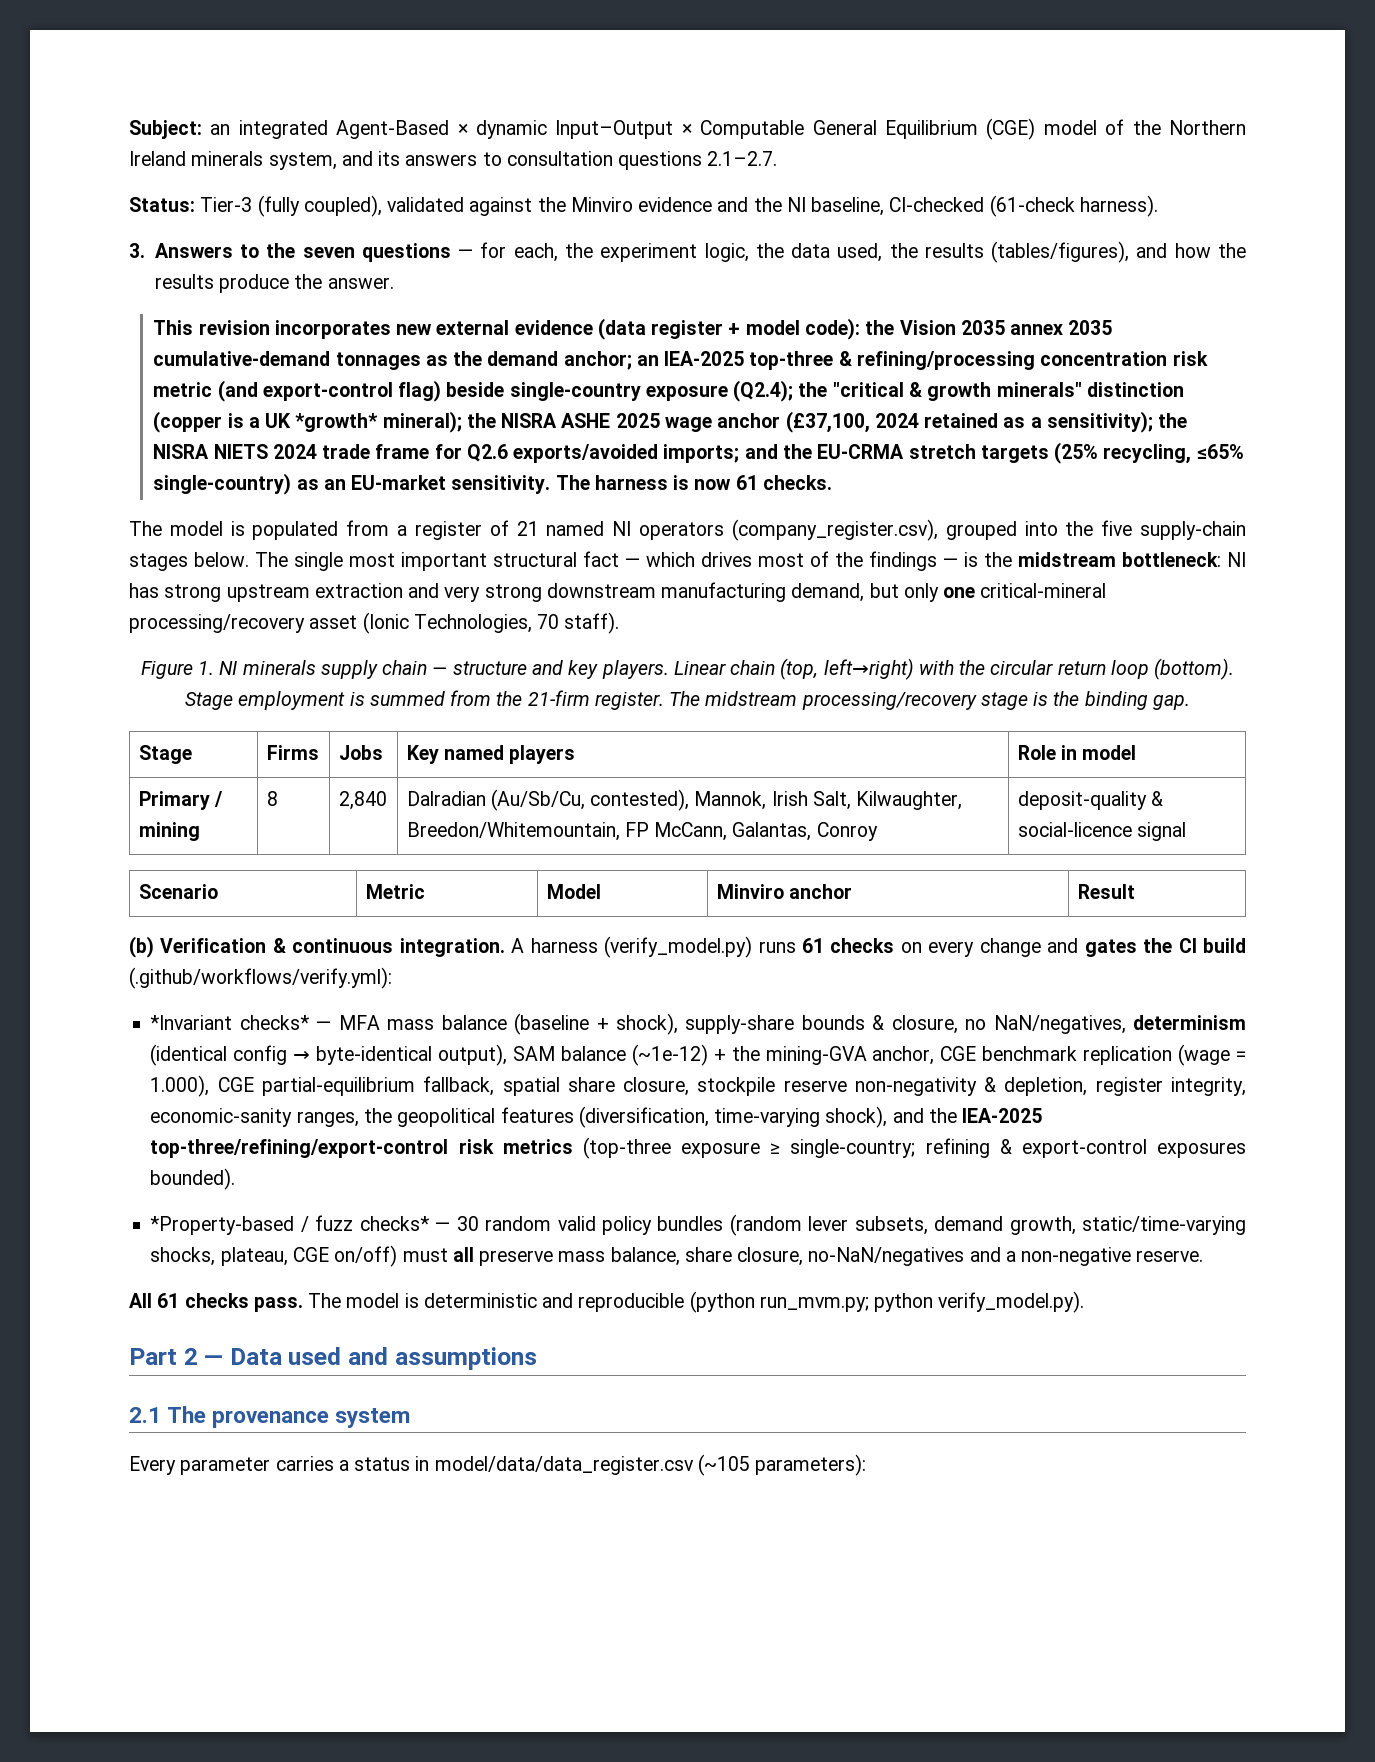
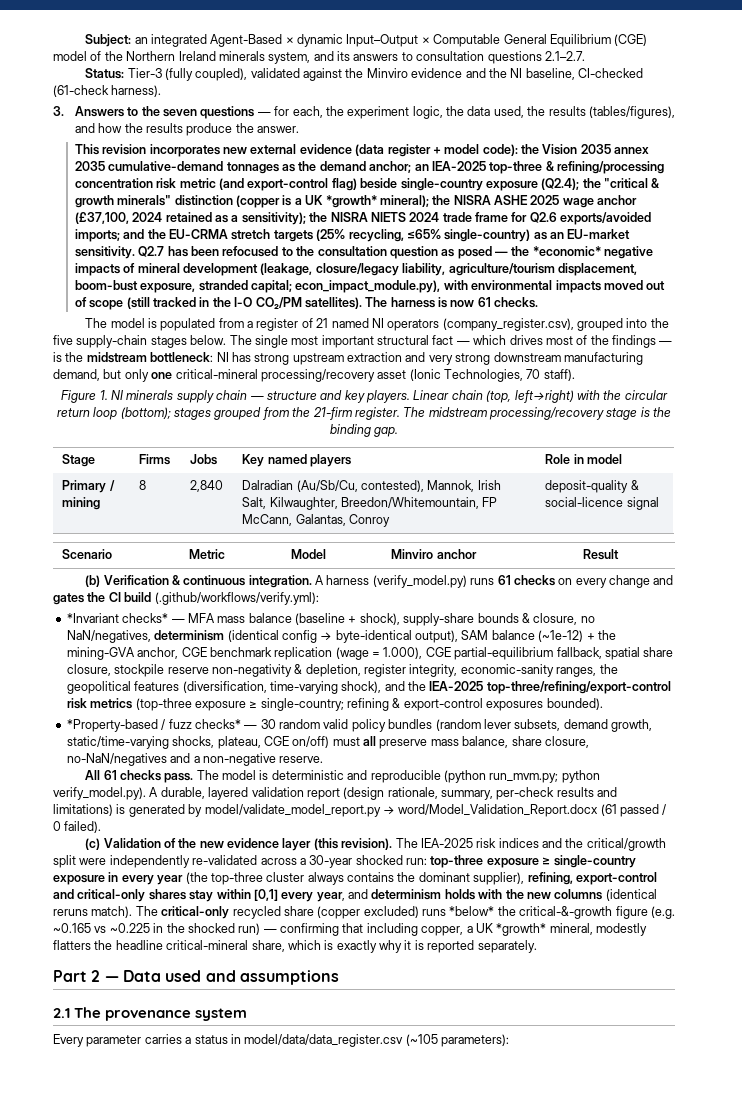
+ Q2.7 has been refocused to the consultation question as posed — the *economic* negative impacts of mineral development (leakage, closure/legacy liability, agriculture/tourism displacement, boom-bust exposure, stranded capital; econ_impact_module.py), with environmental impacts moved out of scope (still tracked in the I-O CO₂/PM satellites).
- Linear chain (top, left→right) with the circular return loop (bottom). Stage employment is summed from the 21-firm register.
+ Linear chain (top, left→right) with the circular return loop (bottom); stages grouped from the 21-firm register.
- The model is deterministic and reproducible (python run_mvm.py; python verify_model.py).
+ The model is deterministic and reproducible (python run_mvm.py; python verify_model.py). A durable, layered validation report (design rationale, summary, per-check results and limitations) is generated by model/validate_model_report.py → word/Model_Validation_Report.docx (61 passed / 0 failed).
+ (c) Validation of the new evidence layer (this revision). The IEA-2025 risk indices and the critical/growth split were independently re-validated across a 30-year shocked run: top-three exposure ≥ single-country exposure in every year (the top-three cluster always contains the dominant supplier), refining, export-control and critical-only shares stay within [0,1] every year, and determinism holds with the new columns (identical reruns match). The critical-only recycled share (copper excluded) runs *below* the critical-&-growth figure (e.g. ~0.165 vs ~0.225 in the shocked run) — confirming that including copper, a UK *growth* mineral, modestly flatters the headline critical-mineral share, which is exactly why it is reported separately.

